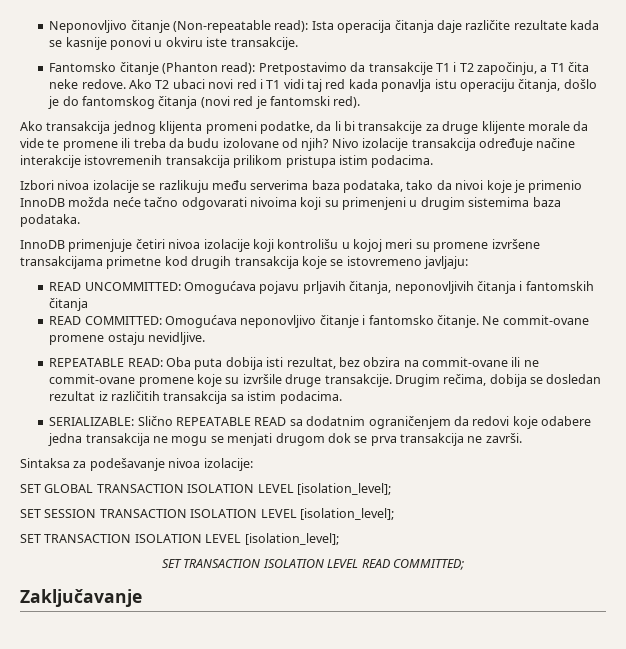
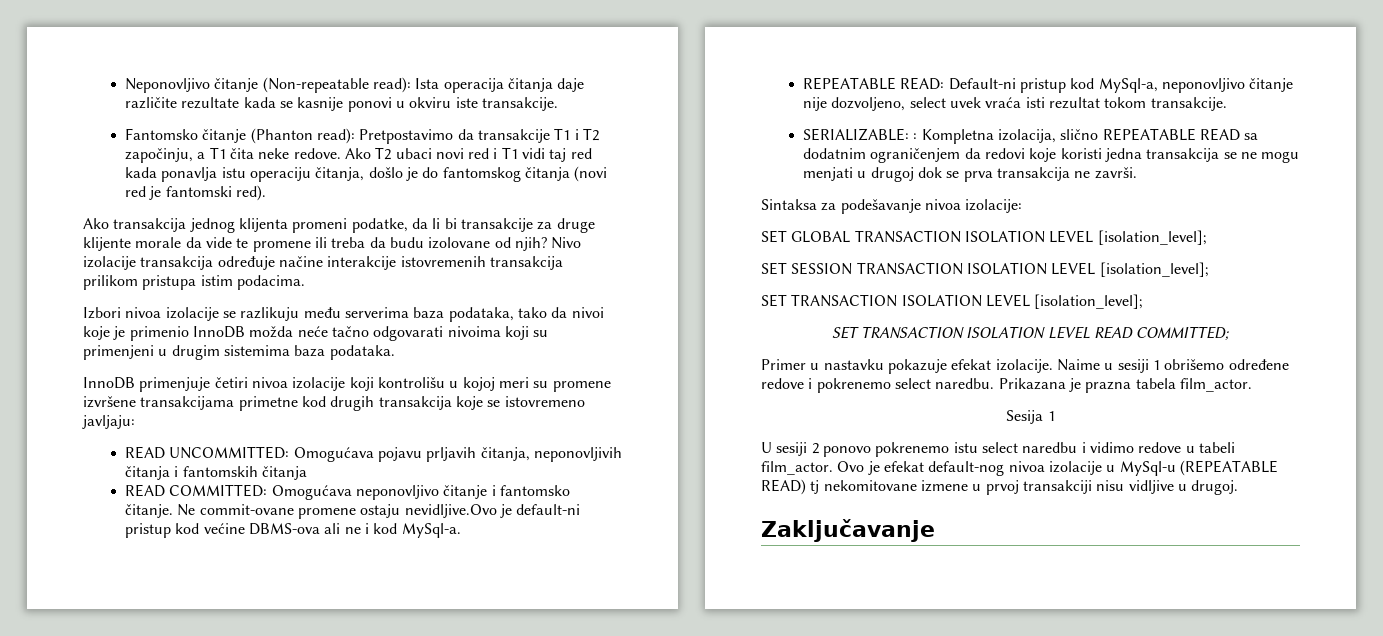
- Ne commit-ovane promene ostaju nevidljive.
- REPEATABLE READ: Oba puta dobija isti rezultat, bez obzira na commit-ovane ili ne commit-ovane promene koje su izvršile druge transakcije. Drugim rečima, dobija se dosledan rezultat iz različitih transakcija sa istim podacima.
- SERIALIZABLE: Slično REPEATABLE READ sa dodatnim ograničenjem da redovi koje odabere jedna transakcija ne mogu se menjati drugom dok se prva transakcija ne završi.
+ Ne commit-ovane promene ostaju nevidljive.Ovo je default-ni pristup kod većine DBMS-ova ali ne i kod MySql-a.
+ REPEATABLE READ: Default-ni pristup kod MySql-a, neponovljivo čitanje nije dozvoljeno, select uvek vraća isti rezultat tokom transakcije.
+ SERIALIZABLE: : Kompletna izolacija, slično REPEATABLE READ sa dodatnim ograničenjem da redovi koje koristi jedna transakcija se ne mogu menjati u drugoj dok se prva transakcija ne završi.
+ Primer u nastavku pokazuje efekat izolacije. Naime u sesiji 1 obrišemo određene redove i pokrenemo select naredbu. Prikazana je prazna tabela film_actor.
+ Sesija 1
+ U sesiji 2 ponovo pokrenemo istu select naredbu i vidimo redove u tabeli film_actor. Ovo je efekat default-nog nivoa izolacije u MySql-u (REPEATABLE READ) tj nekomitovane izmene u prvoj transakciji nisu vidljive u drugoj.

